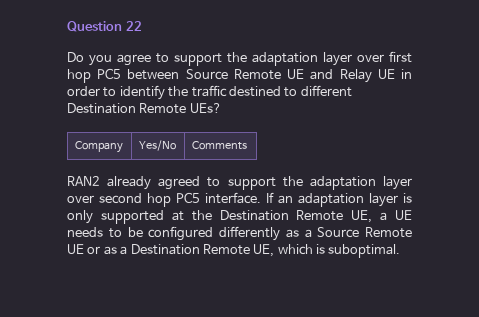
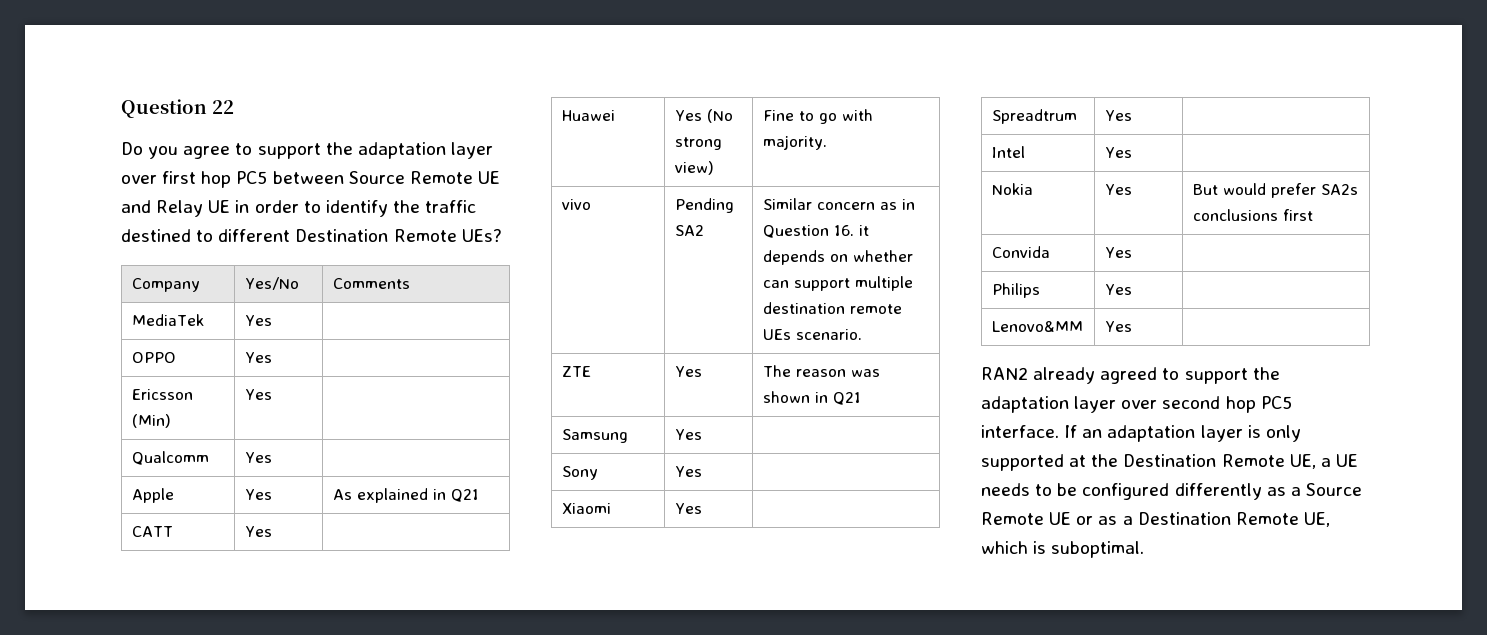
+ MediaTek | Yes |
+ OPPO | Yes |
+ Ericsson (Min) | Yes |
+ Qualcomm | Yes |
+ Apple | Yes | As explained in Q21
+ CATT | Yes |
+ Huawei | Yes (No strong view) | Fine to go with majority.
+ vivo | Pending SA2 | Similar concern as in Question 16. it depends on whether can support multiple destination remote UEs scenario.
+ ZTE | Yes | The reason was shown in Q21
+ Samsung | Yes |
+ Sony | Yes |
+ Xiaomi | Yes |
+ Spreadtrum | Yes |
+ Intel | Yes |
+ Nokia | Yes | But would prefer SA2s conclusions first
+ Convida | Yes |
+ Philips | Yes |
+ Lenovo&MM | Yes |

